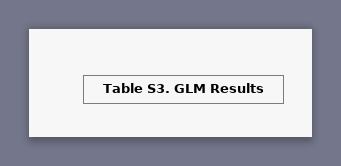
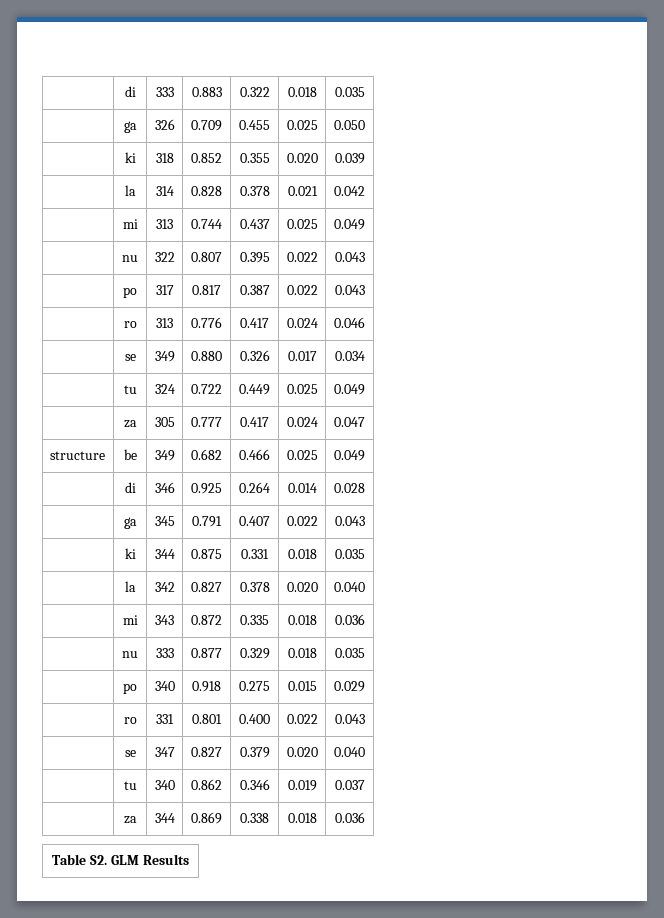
- Table S3. GLM Results
+ | di | 333 | 0.883 | 0.322 | 0.018 | 0.035
+ | ga | 326 | 0.709 | 0.455 | 0.025 | 0.050
+ | ki | 318 | 0.852 | 0.355 | 0.020 | 0.039
+ | la | 314 | 0.828 | 0.378 | 0.021 | 0.042
+ | mi | 313 | 0.744 | 0.437 | 0.025 | 0.049
+ | nu | 322 | 0.807 | 0.395 | 0.022 | 0.043
+ | po | 317 | 0.817 | 0.387 | 0.022 | 0.043
+ | ro | 313 | 0.776 | 0.417 | 0.024 | 0.046
+ | se | 349 | 0.880 | 0.326 | 0.017 | 0.034
+ | tu | 324 | 0.722 | 0.449 | 0.025 | 0.049
+ | za | 305 | 0.777 | 0.417 | 0.024 | 0.047
+ structure | be | 349 | 0.682 | 0.466 | 0.025 | 0.049
+ | di | 346 | 0.925 | 0.264 | 0.014 | 0.028
+ | ga | 345 | 0.791 | 0.407 | 0.022 | 0.043
+ | ki | 344 | 0.875 | 0.331 | 0.018 | 0.035
+ | la | 342 | 0.827 | 0.378 | 0.020 | 0.040
+ | mi | 343 | 0.872 | 0.335 | 0.018 | 0.036
+ | nu | 333 | 0.877 | 0.329 | 0.018 | 0.035
+ | po | 340 | 0.918 | 0.275 | 0.015 | 0.029
+ | ro | 331 | 0.801 | 0.400 | 0.022 | 0.043
+ | se | 347 | 0.827 | 0.379 | 0.020 | 0.040
+ | tu | 340 | 0.862 | 0.346 | 0.019 | 0.037
+ | za | 344 | 0.869 | 0.338 | 0.018 | 0.036
+ Table S2. GLM Results

